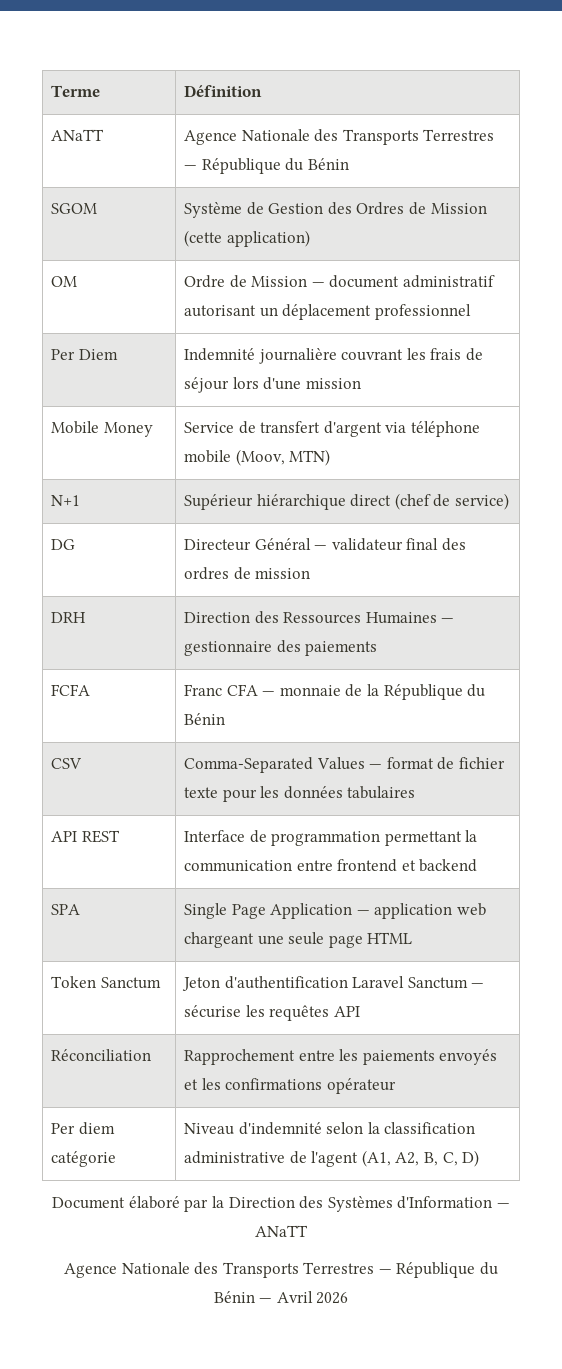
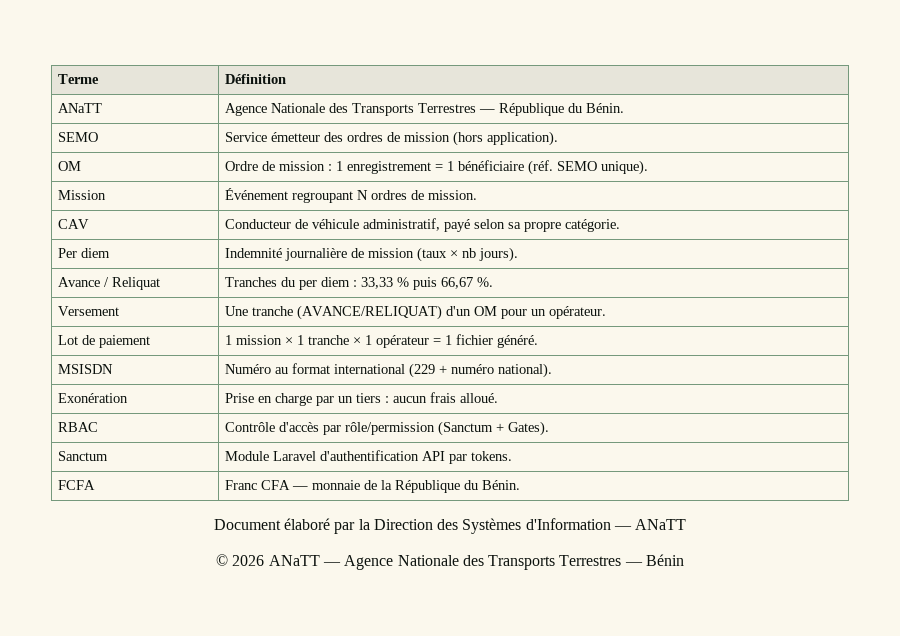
- ANaTT | Agence Nationale des Transports Terrestres — République du Bénin
- SGOM | Système de Gestion des Ordres de Mission (cette application)
- OM | Ordre de Mission — document administratif autorisant un déplacement professionnel
- Per Diem | Indemnité journalière couvrant les frais de séjour lors d'une mission
- Mobile Money | Service de transfert d'argent via téléphone mobile (Moov, MTN)
- N+1 | Supérieur hiérarchique direct (chef de service)
- DG | Directeur Général — validateur final des ordres de mission
- DRH | Direction des Ressources Humaines — gestionnaire des paiements
+ ANaTT | Agence Nationale des Transports Terrestres — République du Bénin.
+ SEMO | Service émetteur des ordres de mission (hors application).
+ OM | Ordre de mission : 1 enregistrement = 1 bénéficiaire (réf. SEMO unique).
+ Mission | Événement regroupant N ordres de mission.
+ CAV | Conducteur de véhicule administratif, payé selon sa propre catégorie.
+ Per diem | Indemnité journalière de mission (taux × nb jours).
+ Avance / Reliquat | Tranches du per diem : 33,33 % puis 66,67 %.
+ Versement | Une tranche (AVANCE/RELIQUAT) d'un OM pour un opérateur.
+ Lot de paiement | 1 mission × 1 tranche × 1 opérateur = 1 fichier généré.
+ MSISDN | Numéro au format international (229 + numéro national).
+ Exonération | Prise en charge par un tiers : aucun frais alloué.
+ RBAC | Contrôle d'accès par rôle/permission (Sanctum + Gates).
+ Sanctum | Module Laravel d'authentification API par tokens.
- FCFA | Franc CFA — monnaie de la République du Bénin
- CSV | Comma-Separated Values — format de fichier texte pour les données tabulaires
- API REST | Interface de programmation permettant la communication entre frontend et backend
- SPA | Single Page Application — application web chargeant une seule page HTML
- Token Sanctum | Jeton d'authentification Laravel Sanctum — sécurise les requêtes API
- Réconciliation | Rapprochement entre les paiements envoyés et les confirmations opérateur
- Per diem catégorie | Niveau d'indemnité selon la classification administrative de l'agent (A1, A2, B, C, D)
+ FCFA | Franc CFA — monnaie de la République du Bénin.
- Agence Nationale des Transports Terrestres — République du Bénin — Avril 2026
+ © 2026 ANaTT — Agence Nationale des Transports Terrestres — Bénin

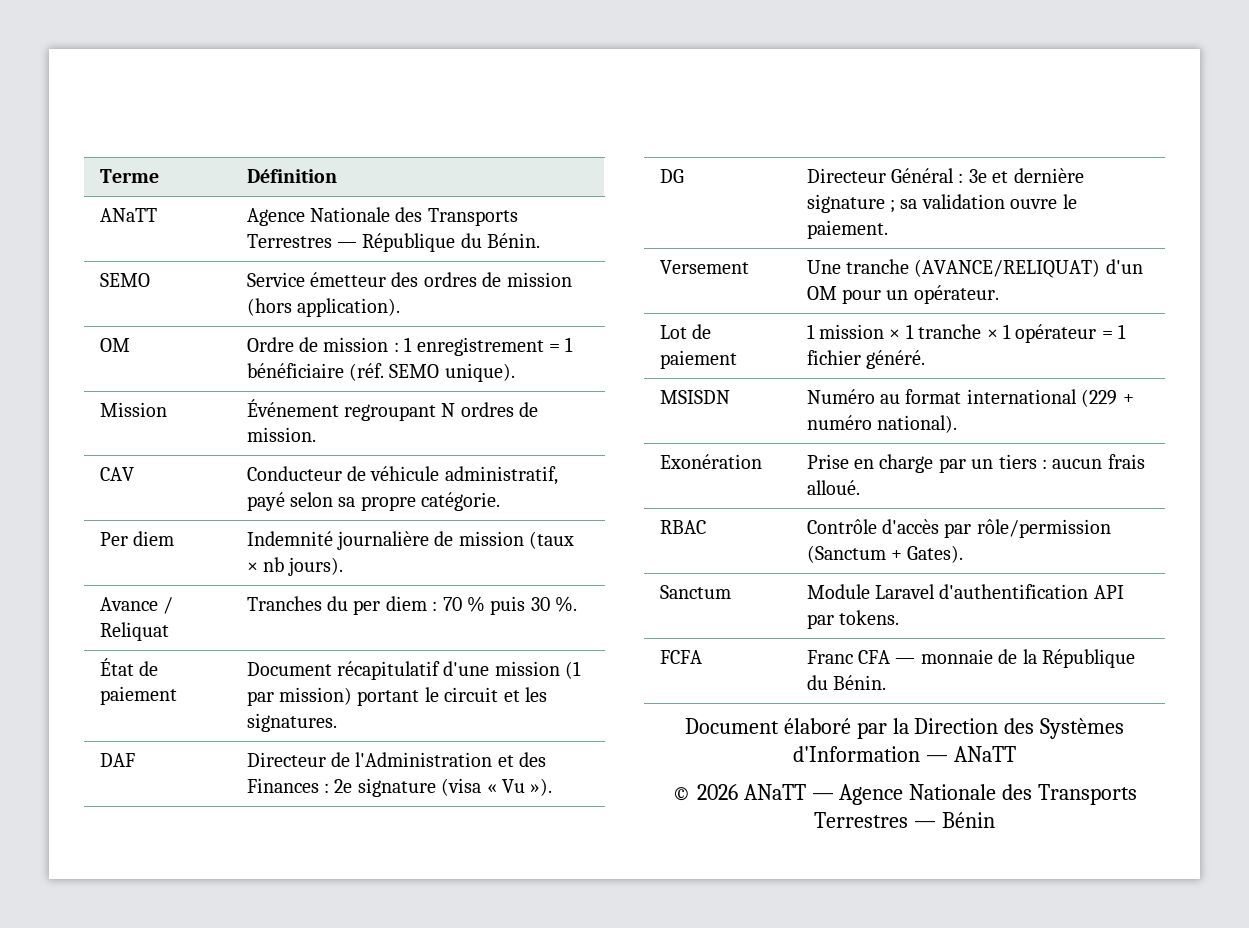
- Avance / Reliquat | Tranches du per diem : 33,33 % puis 66,67 %.
+ Avance / Reliquat | Tranches du per diem : 70 % puis 30 %.
+ État de paiement | Document récapitulatif d'une mission (1 par mission) portant le circuit et les signatures.
+ DAF | Directeur de l'Administration et des Finances : 2e signature (visa « Vu »).
+ DG | Directeur Général : 3e et dernière signature ; sa validation ouvre le paiement.

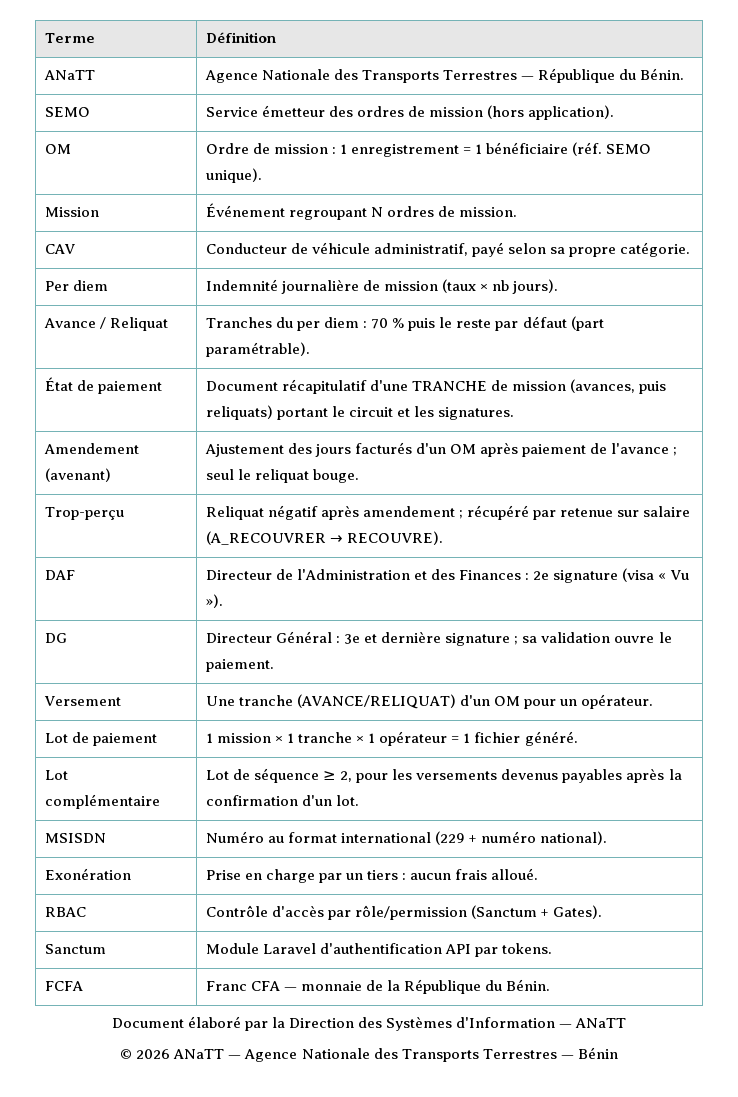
- Avance / Reliquat | Tranches du per diem : 70 % puis 30 %.
+ Avance / Reliquat | Tranches du per diem : 70 % puis le reste par défaut (part paramétrable).
- État de paiement | Document récapitulatif d'une mission (1 par mission) portant le circuit et les signatures.
+ État de paiement | Document récapitulatif d'une TRANCHE de mission (avances, puis reliquats) portant le circuit et les signatures.
+ Amendement (avenant) | Ajustement des jours facturés d'un OM après paiement de l'avance ; seul le reliquat bouge.
+ Trop-perçu | Reliquat négatif après amendement ; récupéré par retenue sur salaire (A_RECOUVRER → RECOUVRE).
+ Lot complémentaire | Lot de séquence ≥ 2, pour les versements devenus payables après la confirmation d'un lot.

